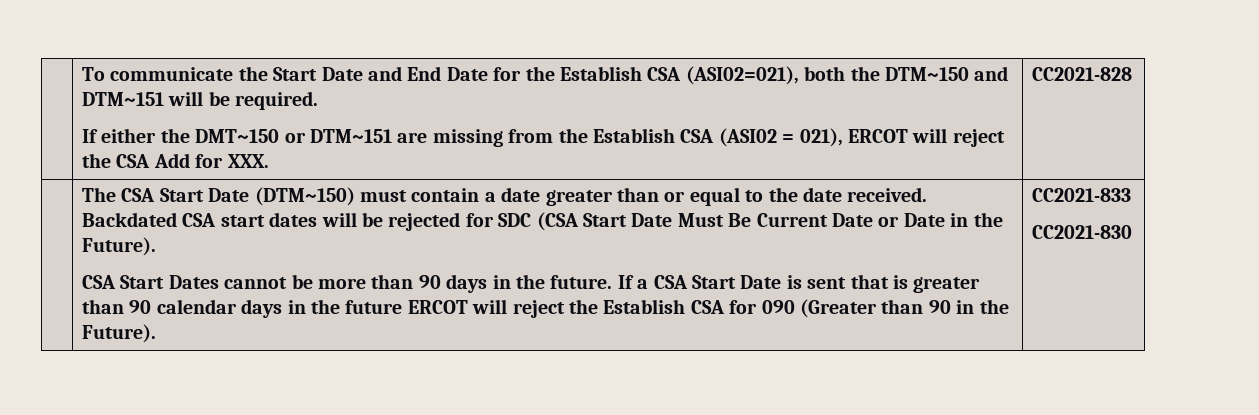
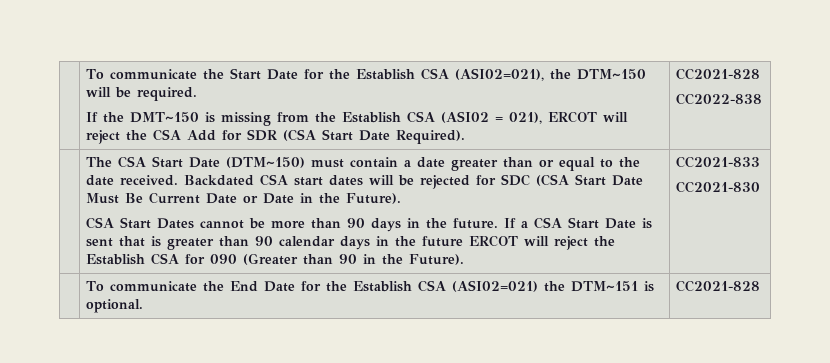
- To communicate the Start Date and End Date for the Establish CSA (ASI02=021), both the DTM~150 and DTM~151 will be required.
+ To communicate the Start Date for the Establish CSA (ASI02=021), the DTM~150 will be required.
- If either the DMT~150 or DTM~151 are missing from the Establish CSA (ASI02 = 021), ERCOT will reject the CSA Add for XXX. | CC2021-828
+ If the DMT~150 is missing from the Establish CSA (ASI02 = 021), ERCOT will reject the CSA Add for SDR (CSA Start Date Required). | CC2021-828
+ CC2022-838
+ | To communicate the End Date for the Establish CSA (ASI02=021) the DTM~151 is optional. | CC2021-828

